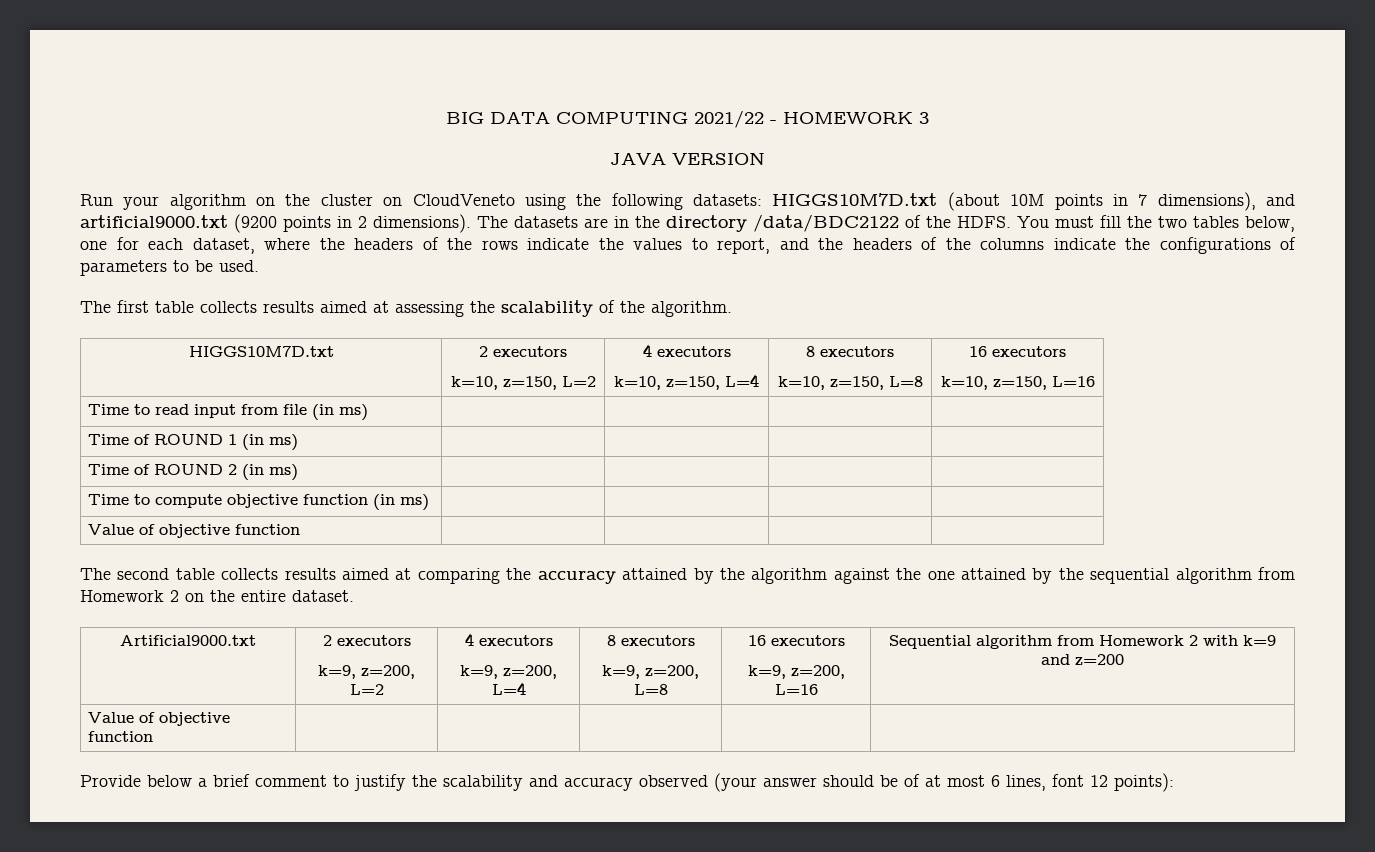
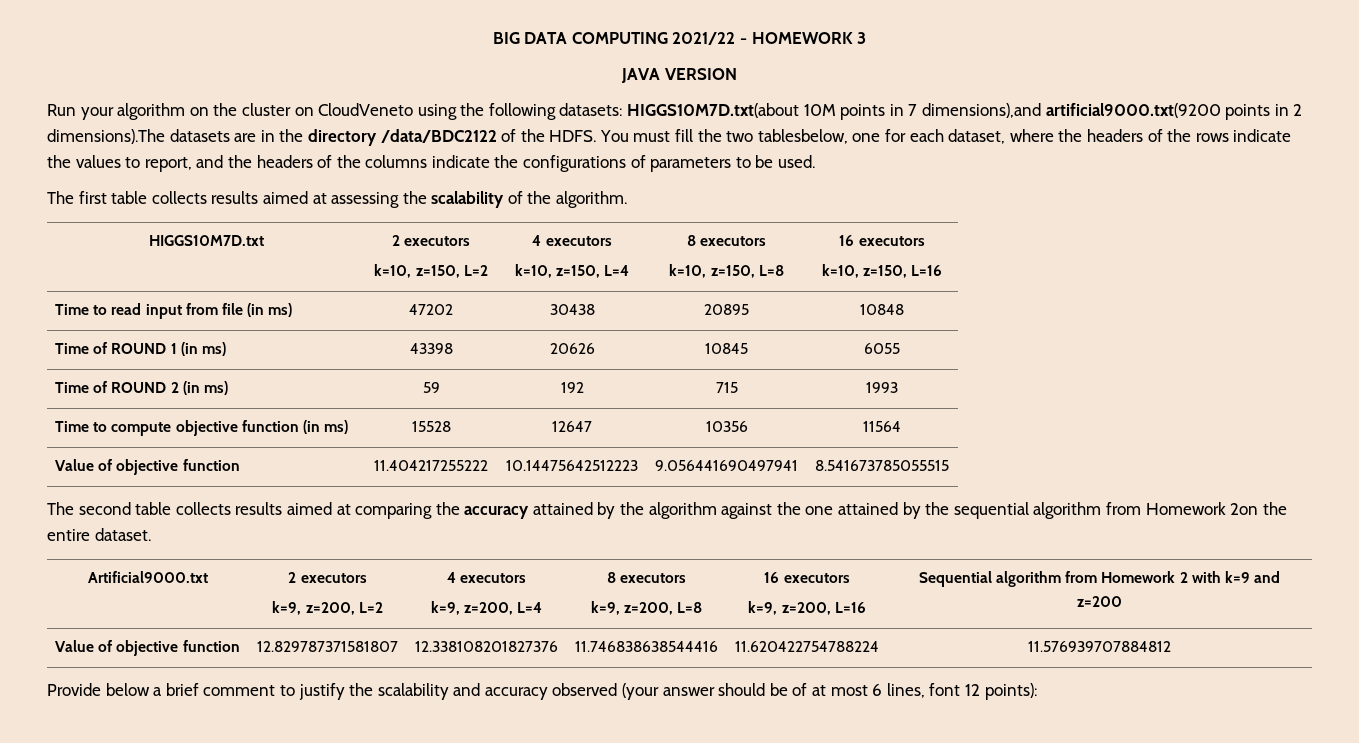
- Run your algorithm on the cluster on CloudVeneto using the following datasets: HIGGS10M7D.txt (about 10M points in 7 dimensions), and artificial9000.txt (9200 points in 2 dimensions). The datasets are in the directory /data/BDC2122 of the HDFS.
+ Run your algorithm on the cluster on CloudVeneto using the following datasets: HIGGS10M7D.txt(about 10M points in 7 dimensions),and artificial9000.txt(9200 points in 2 dimensions).The datasets are in the directory /data/BDC2122 of the HDFS.
- You must fill the two tables below, one for each dataset, where the headers of the rows indicate the values to report, and the headers of the columns indicate the configurations of parameters to be used.
+ You must fill the two tablesbelow, one for each dataset, where the headers of the rows indicate the values to report, and the headers of the columns indicate the configurations of parameters to be used.
- Time to read input from file (in ms) | | | |
+ Time to read input from file (in ms) | 47202 | 30438 | 20895 | 10848
- Time of ROUND 1 (in ms) | | | |
+ Time of ROUND 1 (in ms) | 43398 | 20626 | 10845 | 6055
- Time of ROUND 2 (in ms) | | | |
+ Time of ROUND 2 (in ms) | 59 | 192 | 715 | 1993
- Time to compute objective function (in ms) | | | |
- Value of objective function | | | |
+ Time to compute objective function (in ms) | 15528 | 12647 | 10356 | 11564
+ Value of objective function | 11.404217255222 | 10.14475642512223 | 9.056441690497941 | 8.541673785055515
- The second table collects results aimed at comparing the accuracy attained by the algorithm against the one attained by the sequential algorithm from Homework 2 on the entire dataset.
+ The second table collects results aimed at comparing the accuracy attained by the algorithm against the one attained by the sequential algorithm from Homework 2on the entire dataset.
- Value of objective function | | | | |
+ Value of objective function | 12.829787371581807 | 12.338108201827376 | 11.746838638544416 | 11.620422754788224 | 11.576939707884812

